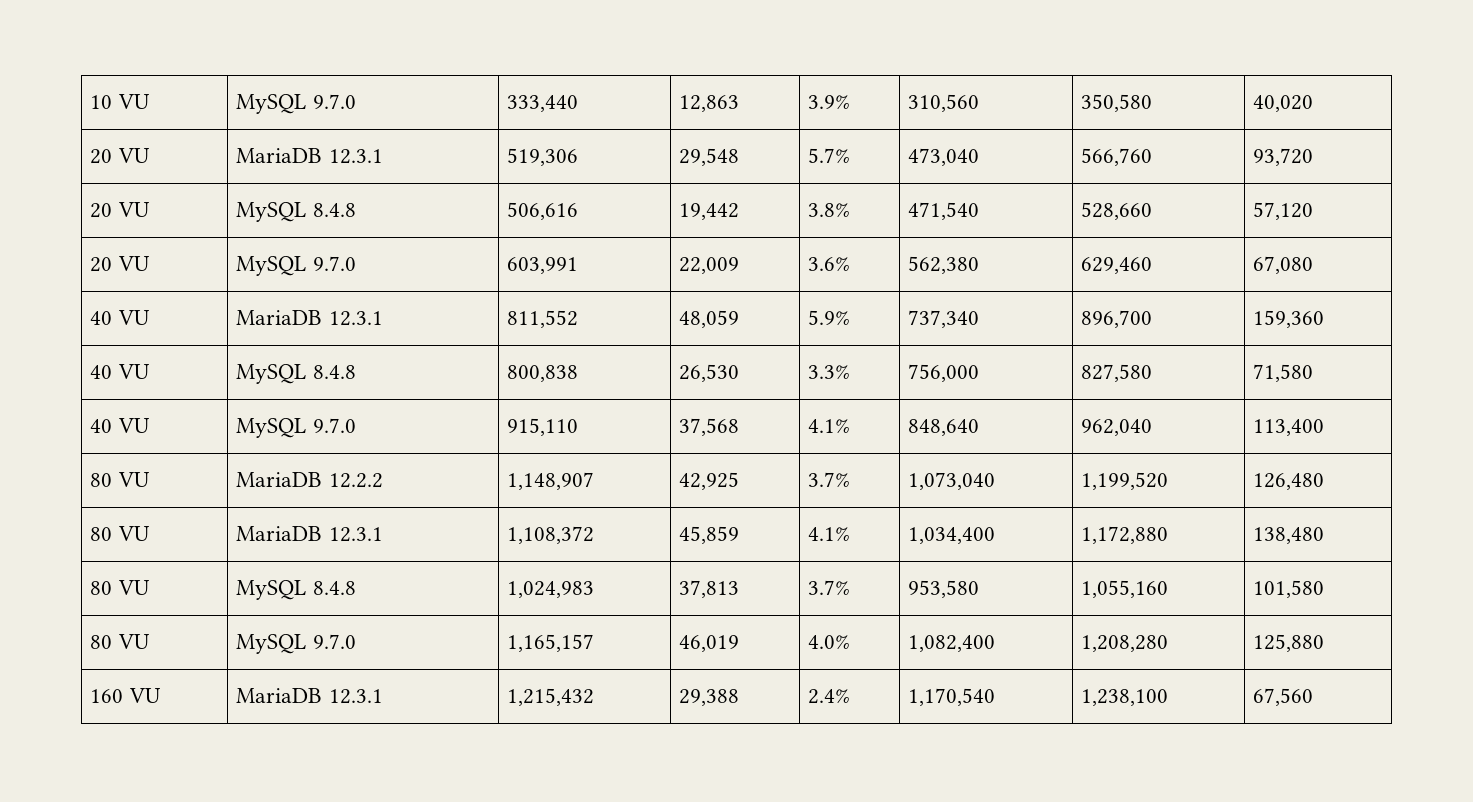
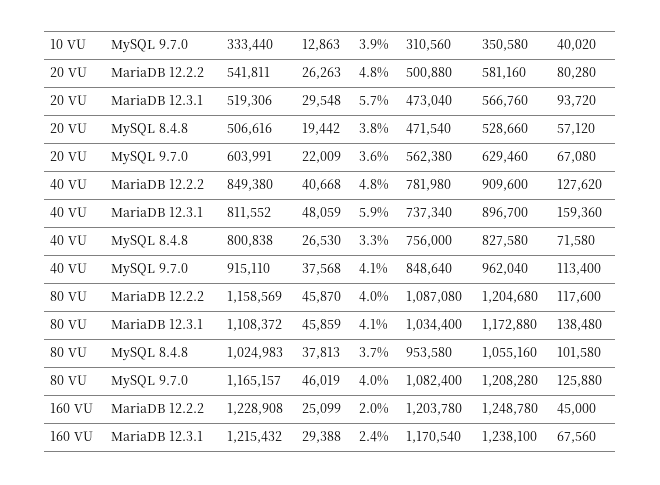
+ 20 VU | MariaDB 12.2.2 | 541,811 | 26,263 | 4.8% | 500,880 | 581,160 | 80,280
+ 40 VU | MariaDB 12.2.2 | 849,380 | 40,668 | 4.8% | 781,980 | 909,600 | 127,620
- 80 VU | MariaDB 12.2.2 | 1,148,907 | 42,925 | 3.7% | 1,073,040 | 1,199,520 | 126,480
+ 80 VU | MariaDB 12.2.2 | 1,158,569 | 45,870 | 4.0% | 1,087,080 | 1,204,680 | 117,600
+ 160 VU | MariaDB 12.2.2 | 1,228,908 | 25,099 | 2.0% | 1,203,780 | 1,248,780 | 45,000

